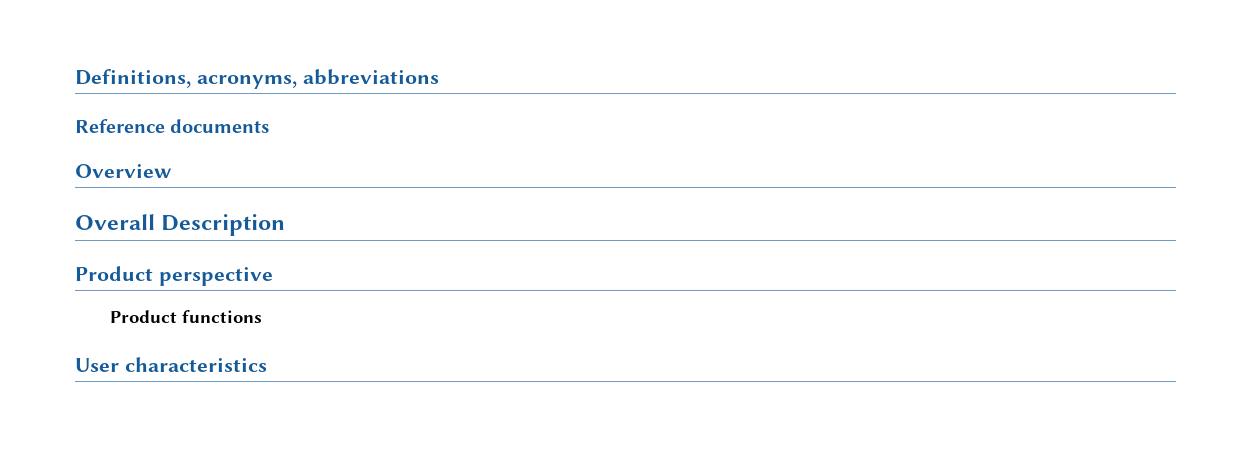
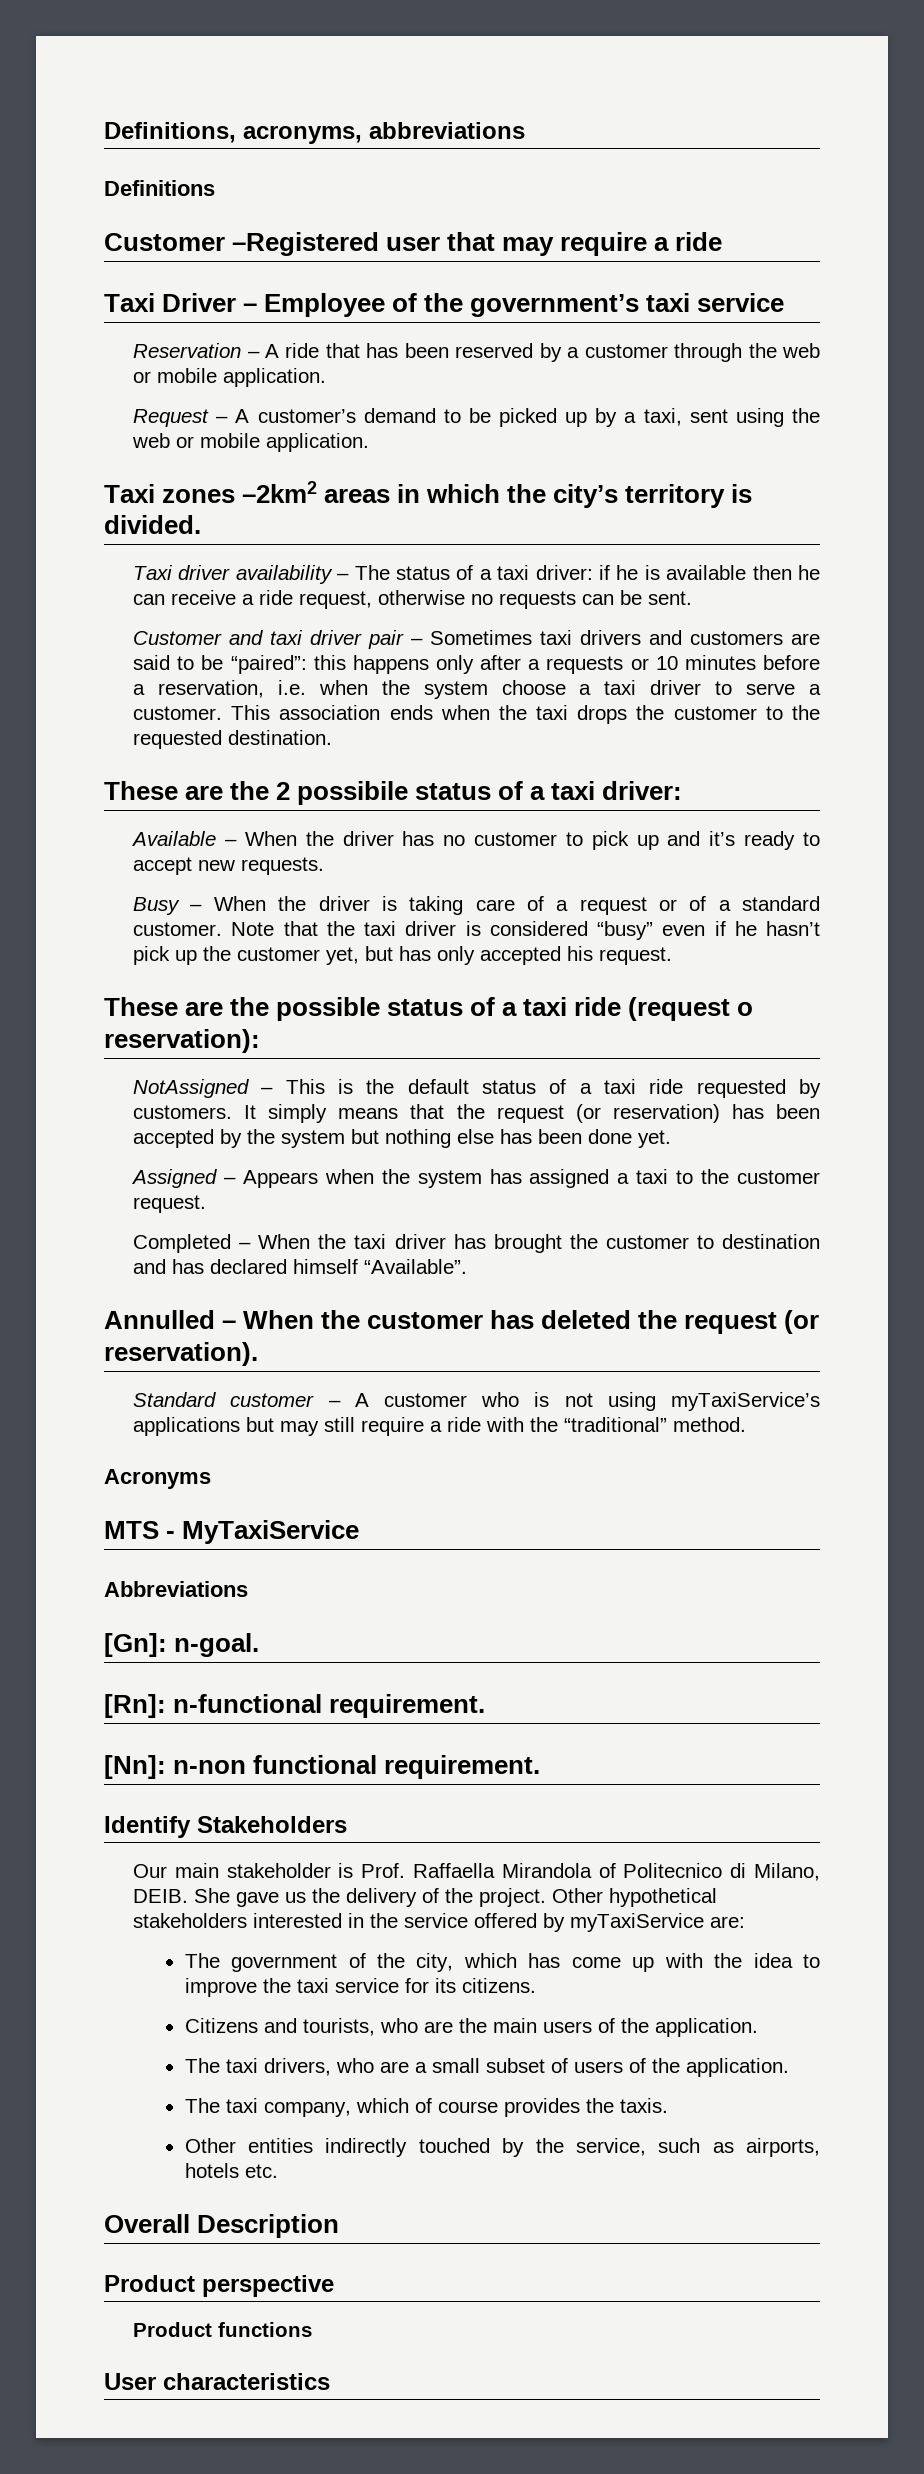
- Reference documents
- Overview
+ Definitions
+ Customer –Registered user that may require a ride
+ Taxi Driver – Employee of the government’s taxi service
+ Reservation – A ride that has been reserved by a customer through the web or mobile application.
+ Request – A customer’s demand to be picked up by a taxi, sent using the web or mobile application.
+ Taxi zones –2km2 areas in which the city’s territory is divided.
+ Taxi driver availability – The status of a taxi driver: if he is available then he can receive a ride request, otherwise no requests can be sent.
+ Customer and taxi driver pair – Sometimes taxi drivers and customers are said to be “paired”: this happens only after a requests or 10 minutes before a reservation, i.e. when the system choose a taxi driver to serve a customer. This association ends when the taxi drops the customer to the requested destination.
+ These are the 2 possibile status of a taxi driver:
+ Available – When the driver has no customer to pick up and it’s ready to accept new requests.
+ Busy – When the driver is taking care of a request or of a standard customer. Note that the taxi driver is considered “busy” even if he hasn’t pick up the customer yet, but has only accepted his request.
+ These are the possible status of a taxi ride (request o reservation):
+ NotAssigned – This is the default status of a taxi ride requested by customers. It simply means that the request (or reservation) has been accepted by the system but nothing else has been done yet.
+ Assigned – Appears when the system has assigned a taxi to the customer request.
+ Completed – When the taxi driver has brought the customer to destination and has declared himself “Available”.
+ Annulled – When the customer has deleted the request (or reservation).
+ Standard customer – A customer who is not using myTaxiService’s applications but may still require a ride with the “traditional” method.
+ Acronyms
+ MTS - MyTaxiService
+ Abbreviations
+ [Gn]: n-goal.
+ [Rn]: n-functional requirement.
+ [Nn]: n-non functional requirement.
+ Identify Stakeholders
+ Our main stakeholder is Prof. Raffaella Mirandola of Politecnico di Milano, DEIB. She gave us the delivery of the project. Other hypothetical stakeholders interested in the service offered by myTaxiService are:
+ The government of the city, which has come up with the idea to improve the taxi service for its citizens.
+ Citizens and tourists, who are the main users of the application.
+ The taxi drivers, who are a small subset of users of the application.
+ The taxi company, which of course provides the taxis.
+ Other entities indirectly touched by the service, such as airports, hotels etc.

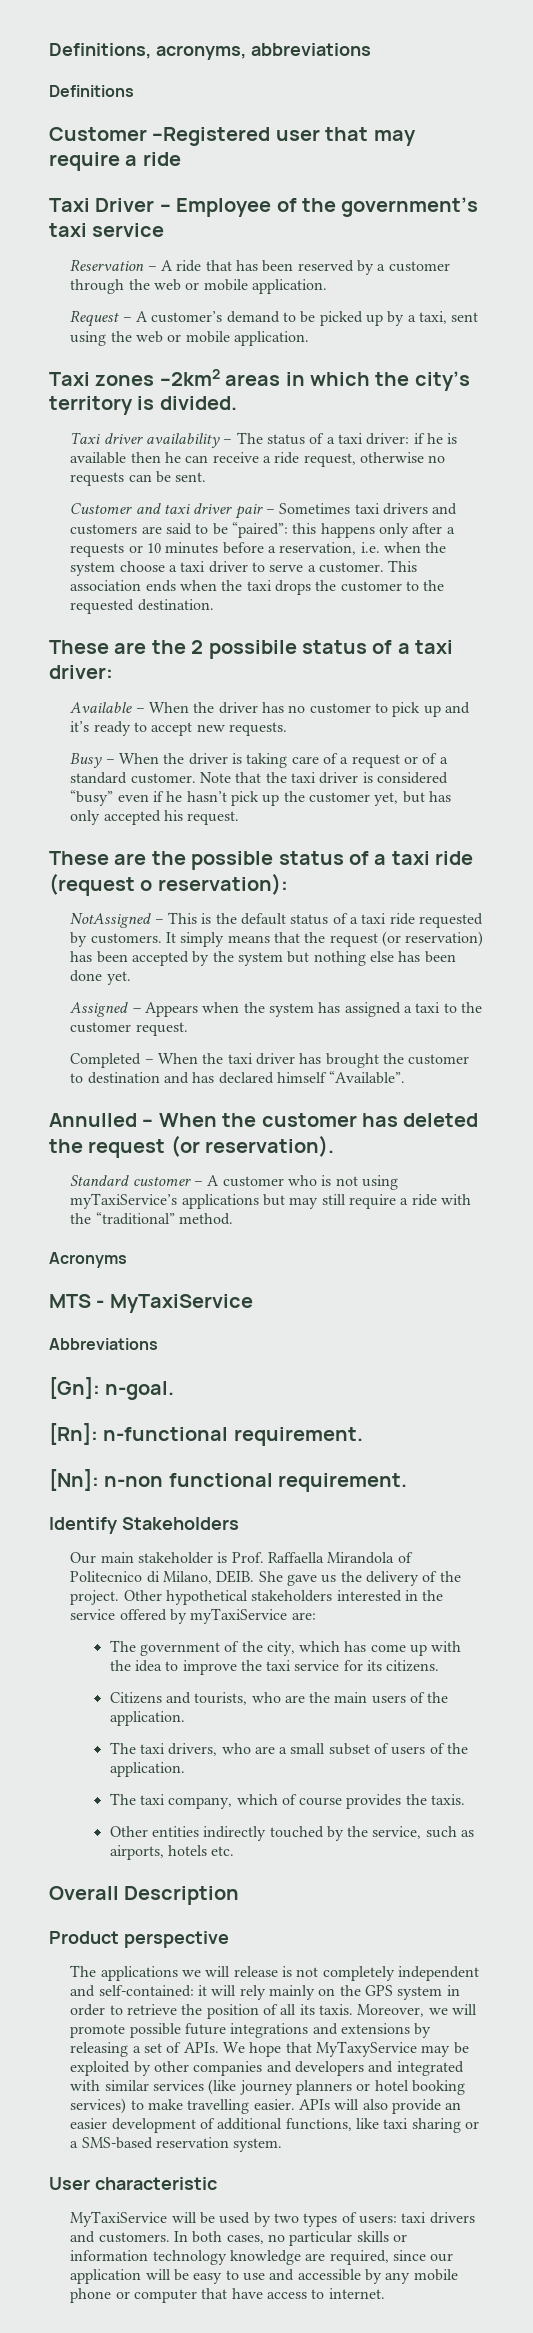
- Product functions
- User characteristics
+ The applications we will release is not completely independent and self-contained: it will rely mainly on the GPS system in order to retrieve the position of all its taxis. Moreover, we will promote possible future integrations and extensions by releasing a set of APIs. We hope that MyTaxyService may be exploited by other companies and developers and integrated with similar services (like journey planners or hotel booking services) to make travelling easier. APIs will also provide an easier development of additional functions, like taxi sharing or a SMS-based reservation system.
+ User characteristic
+ MyTaxiService will be used by two types of users: taxi drivers and customers. In both cases, no particular skills or information technology knowledge are required, since our application will be easy to use and accessible by any mobile phone or computer that have access to internet.

